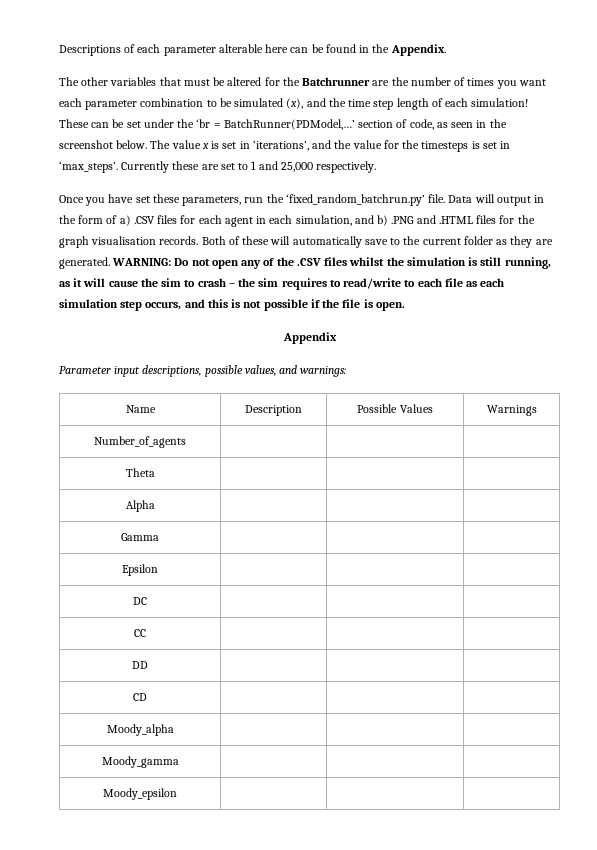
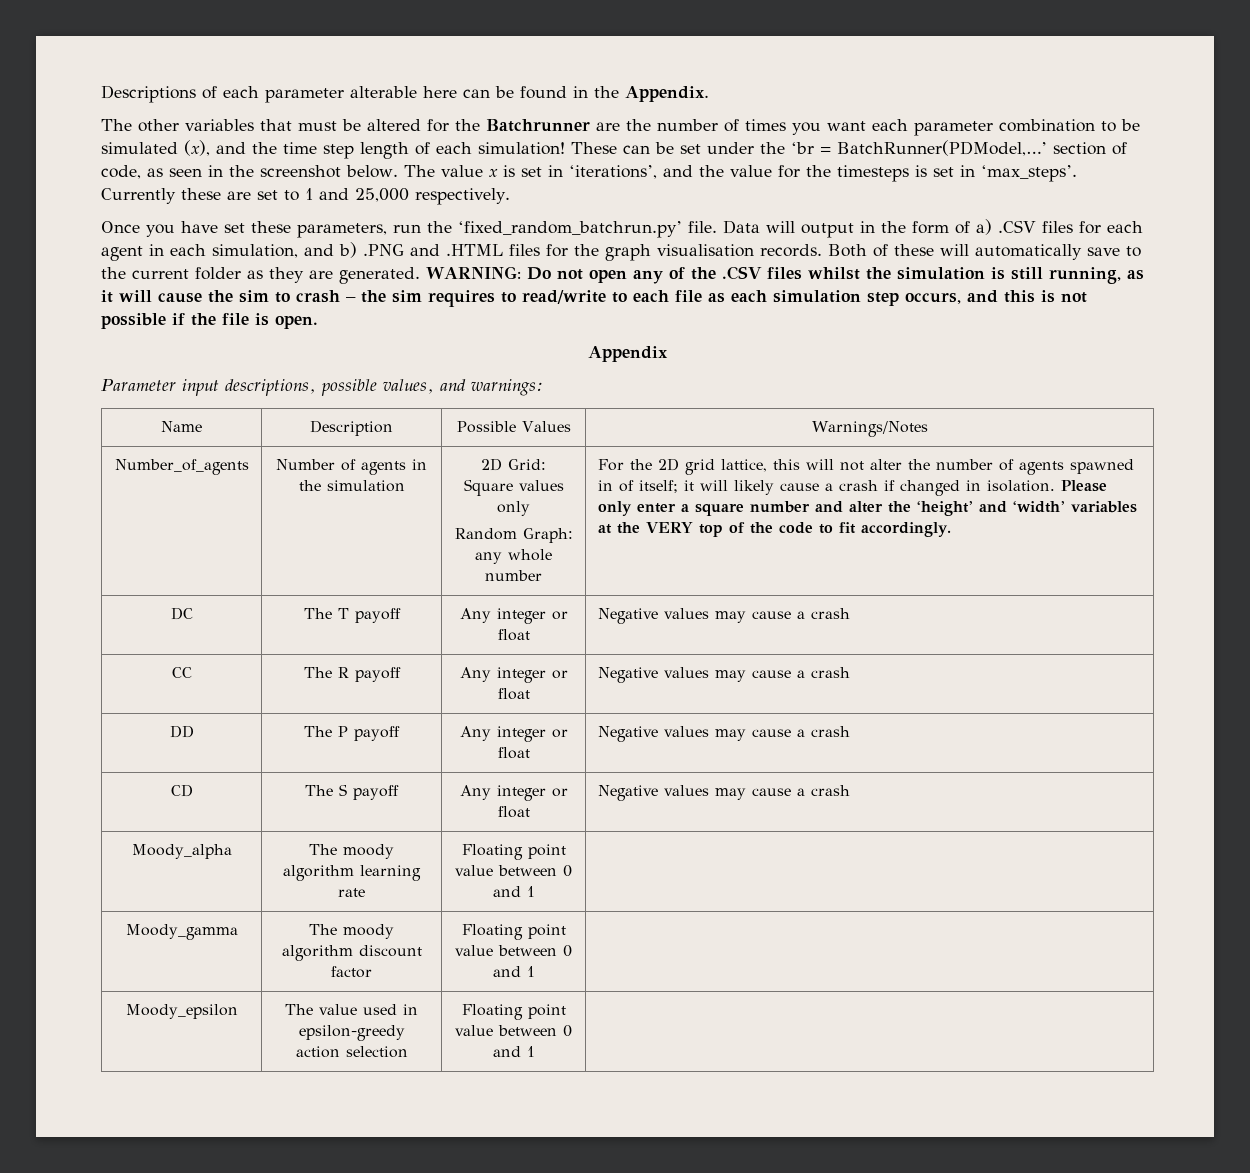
- Name | Description | Possible Values | Warnings
+ Name | Description | Possible Values | Warnings/Notes
- Theta | | |
- Alpha | | |
- Gamma | | |
- Epsilon | | |
- DC | | |
- CC | | |
- DD | | |
- CD | | |
- Moody_alpha | | |
- Moody_gamma | | |
- Moody_epsilon | | |
+ Number of agents in the simulation | 2D Grid: Square values only
+ Random Graph: any whole number | For the 2D grid lattice, this will not alter the number of agents spawned in of itself; it will likely cause a crash if changed in isolation. Please only enter a square number and alter the ‘height’ and ‘width’ variables at the VERY top of the code to fit accordingly.
+ DC | The T payoff | Any integer or float | Negative values may cause a crash
+ CC | The R payoff | Any integer or float | Negative values may cause a crash
+ DD | The P payoff | Any integer or float | Negative values may cause a crash
+ CD | The S payoff | Any integer or float | Negative values may cause a crash
+ Moody_alpha | The moody algorithm learning rate | Floating point value between 0 and 1 |
+ Moody_gamma | The moody algorithm discount factor | Floating point value between 0 and 1 |
+ Moody_epsilon | The value used in epsilon-greedy action selection | Floating point value between 0 and 1 |

